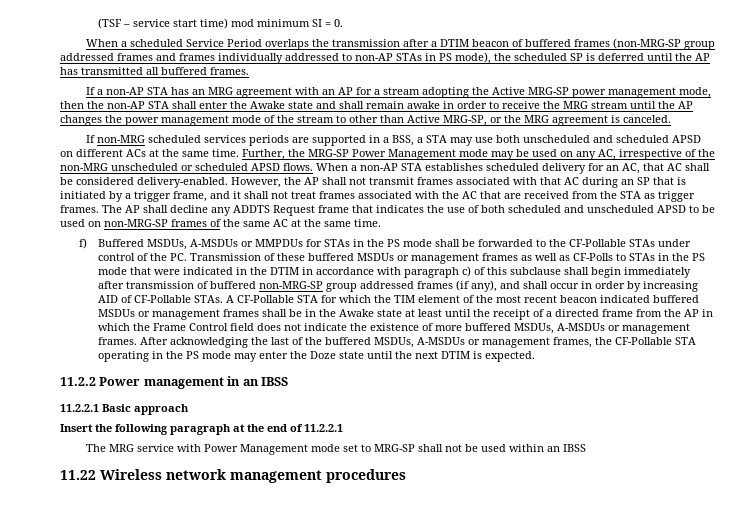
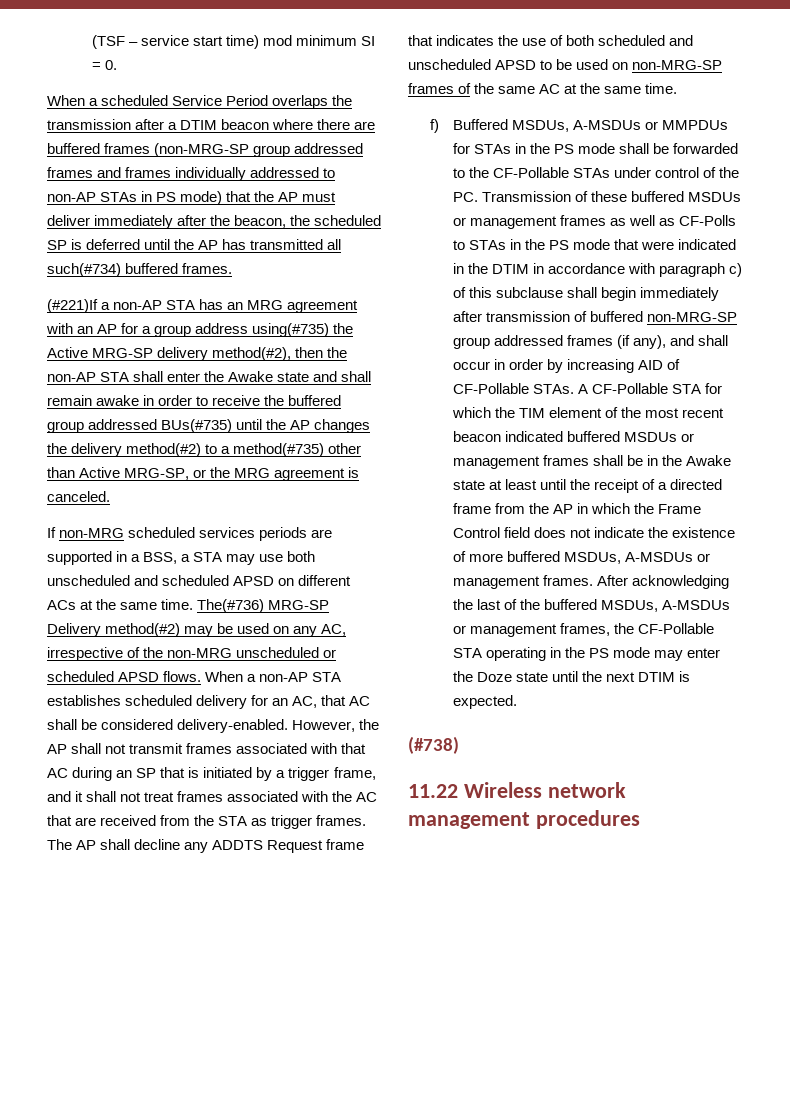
- When a scheduled Service Period overlaps the transmission after a DTIM beacon of buffered frames (non-MRG-SP group addressed frames and frames individually addressed to non-AP STAs in PS mode), the scheduled SP is deferred until the AP has transmitted all buffered frames.
+ When a scheduled Service Period overlaps the transmission after a DTIM beacon where there are buffered frames (non-MRG-SP group addressed frames and frames individually addressed to non-AP STAs in PS mode) that the AP must deliver immediately after the beacon, the scheduled SP is deferred until the AP has transmitted all such(#734) buffered frames.
- If a non-AP STA has an MRG agreement with an AP for a stream adopting the Active MRG-SP power management mode, then the non-AP STA shall enter the Awake state and shall remain awake in order to receive the MRG stream until the AP changes the power management mode of the stream to other than Active MRG-SP, or the MRG agreement is canceled.
+ (#221)If a non-AP STA has an MRG agreement with an AP for a group address using(#735) the Active MRG-SP delivery method(#2), then the non-AP STA shall enter the Awake state and shall remain awake in order to receive the buffered group addressed BUs(#735) until the AP changes the delivery method(#2) to a method(#735) other than Active MRG-SP, or the MRG agreement is canceled.
- Further, the MRG-SP Power Management mode may be used on any AC, irrespective of the non-MRG unscheduled or scheduled APSD flows.
+ The(#736) MRG-SP Delivery method(#2) may be used on any AC, irrespective of the non-MRG unscheduled or scheduled APSD flows.
- 11.2.2 Power management in an IBSS
- 11.2.2.1 Basic approach
- Insert the following paragraph at the end of 11.2.2.1
- The MRG service with Power Management mode set to MRG-SP shall not be used within an IBSS
+ (#738)

